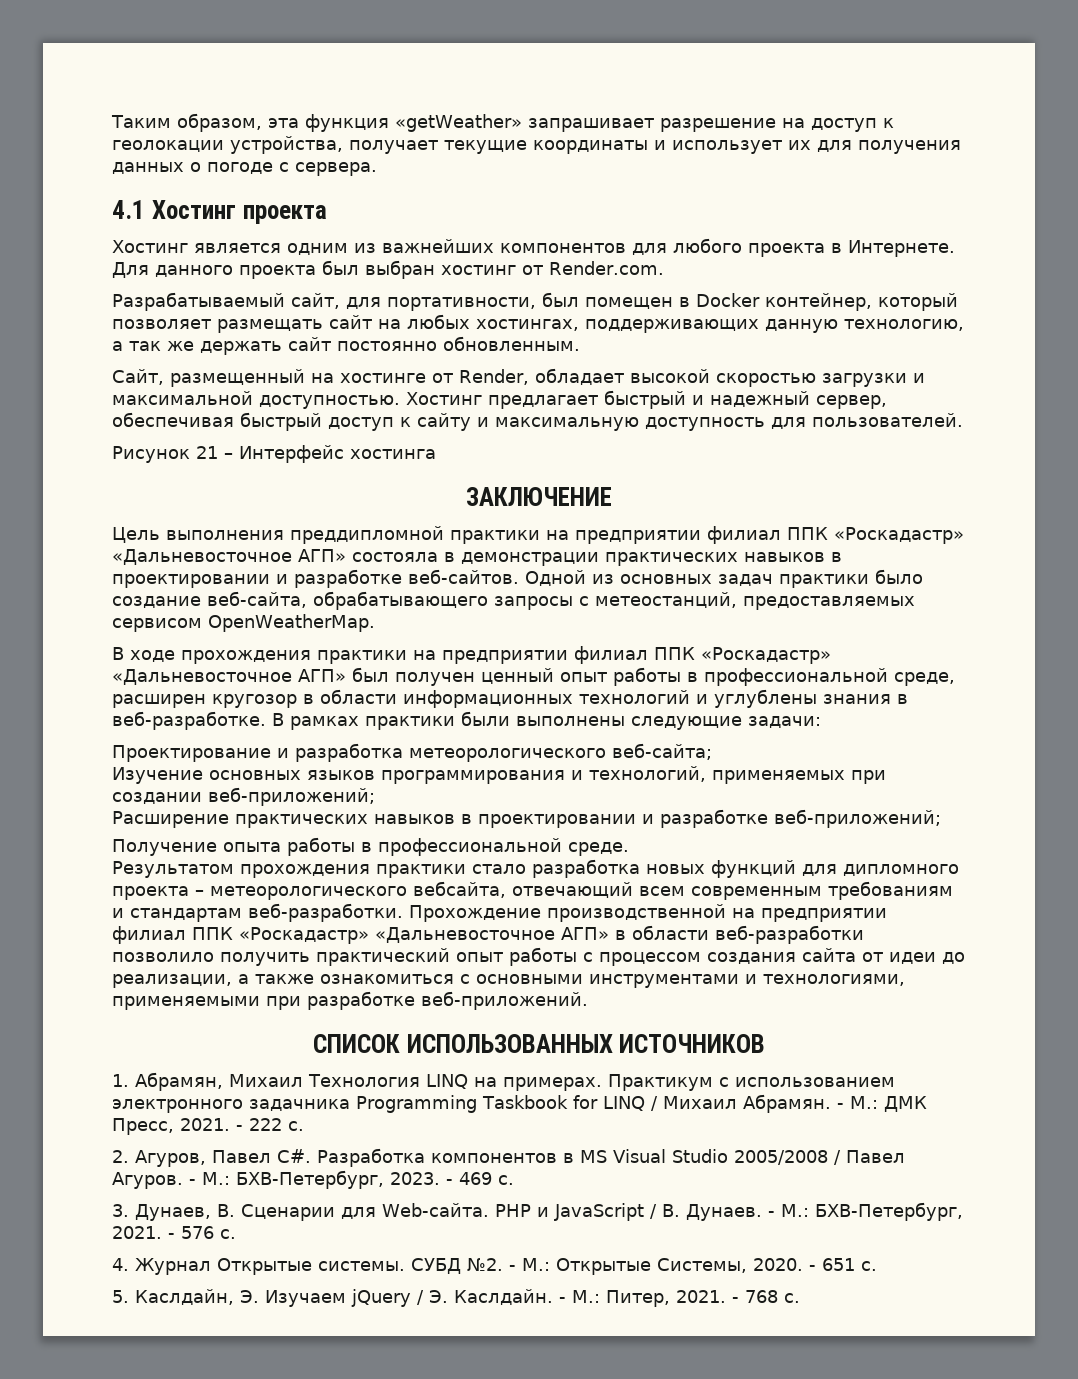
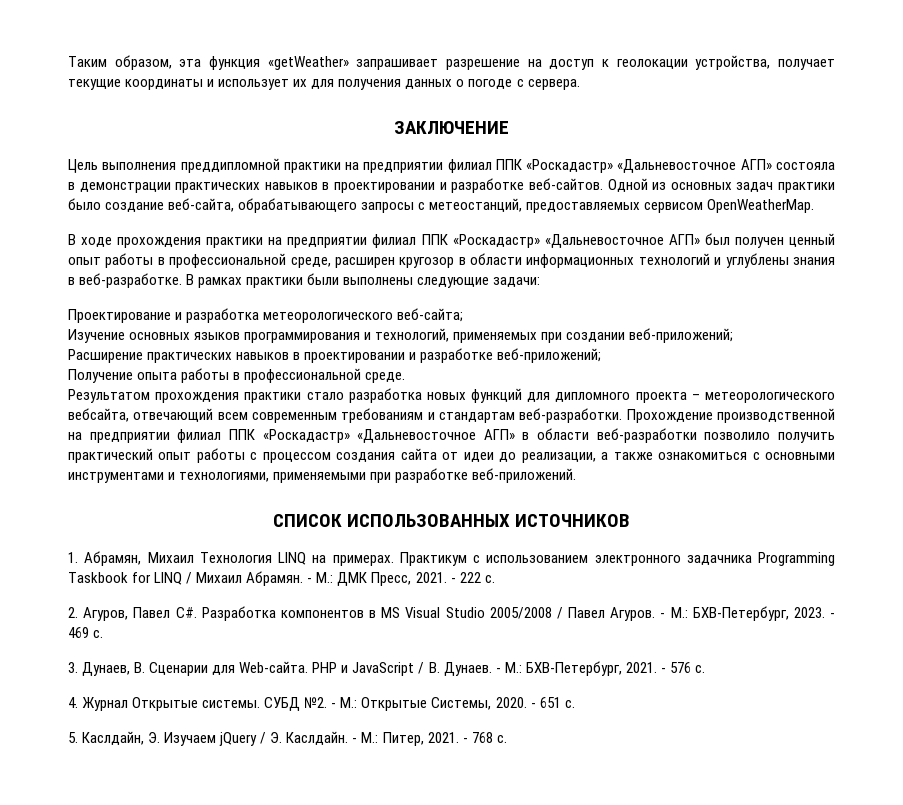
- 4.1 Хостинг проекта
- Хостинг является одним из важнейших компонентов для любого проекта в Интернете. Для данного проекта был выбран хостинг от Render.com.
- Разрабатываемый сайт, для портативности, был помещен в Docker контейнер, который позволяет размещать сайт на любых хостингах, поддерживающих данную технологию, а так же держать сайт постоянно обновленным.
- Сайт, размещенный на хостинге от Render, обладает высокой скоростью загрузки и максимальной доступностью. Хостинг предлагает быстрый и надежный сервер, обеспечивая быстрый доступ к сайту и максимальную доступность для пользователей.
- Рисунок 21 – Интерфейс хостинга

